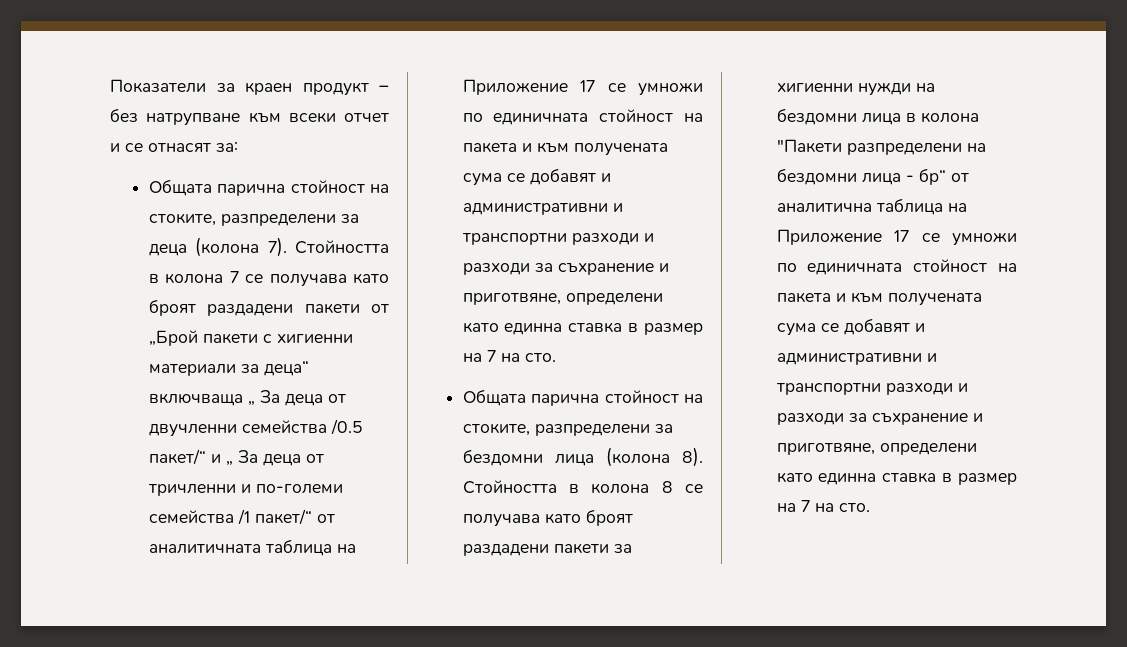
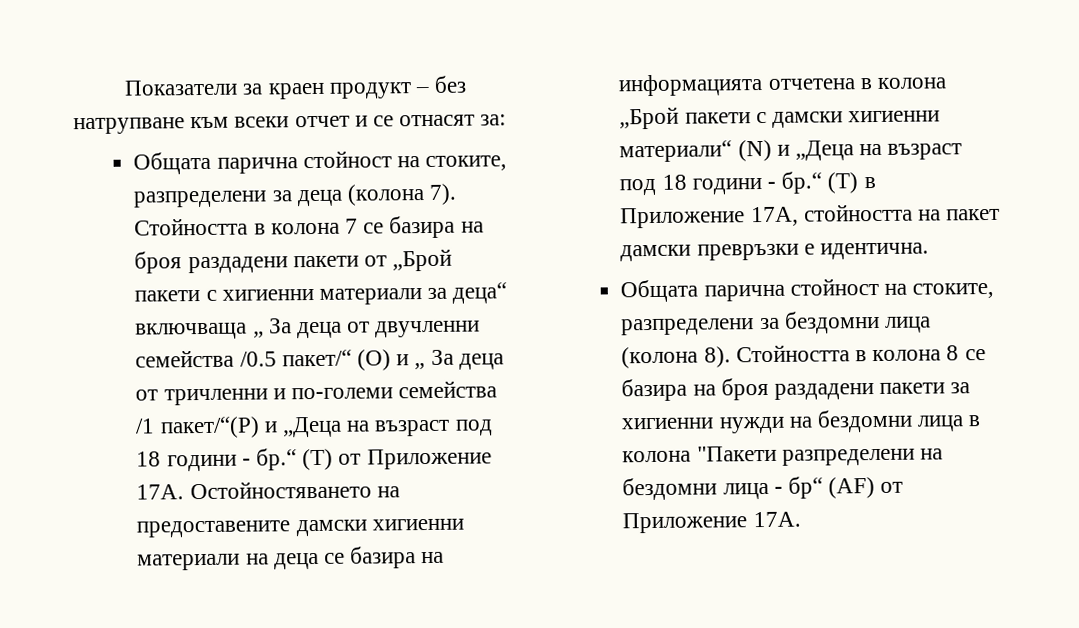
- Стойността в колона 7 се получава като броят раздадени пакети от „Брой пакети с хигиенни материали за деца“ включваща „ За деца от двучленни семейства /0.5 пакет/“ и „ За деца от тричленни и по-големи семейства /1 пакет/“ от аналитичната таблица на Приложение 17 се умножи по единичната стойност на пакета и към получената сума се добавят и административни и транспортни разходи и разходи за съхранение и приготвяне, определени като единна ставка в размер на 7 на сто.
+ Стойността в колона 7 се базира на броя раздадени пакети от „Брой пакети с хигиенни материали за деца“ включваща „ За деца от двучленни семейства /0.5 пакет/“ (О) и „ За деца от тричленни и по-големи семейства /1 пакет/“(Р) и „Деца на възраст под 18 години - бр.“ (Т) от Приложение 17А. Остойностяването на предоставените дамски хигиенни материали на деца се базира на информацията отчетена в колона „Брой пакети с дамски хигиенни материали“ (N) и „Деца на възраст под 18 години - бр.“ (Т) в Приложение 17А, стойността на пакет дамски превръзки е идентична.
- Стойността в колона 8 се получава като броят раздадени пакети за хигиенни нужди на бездомни лица в колона "Пакети разпределени на бездомни лица - бр“ от аналитична таблица на Приложение 17 се умножи по единичната стойност на пакета и към получената сума се добавят и административни и транспортни разходи и разходи за съхранение и приготвяне, определени като единна ставка в размер на 7 на сто.
+ Стойността в колона 8 се базира на броя раздадени пакети за хигиенни нужди на бездомни лица в колона "Пакети разпределени на бездомни лица - бр“ (AF) от Приложение 17А.

